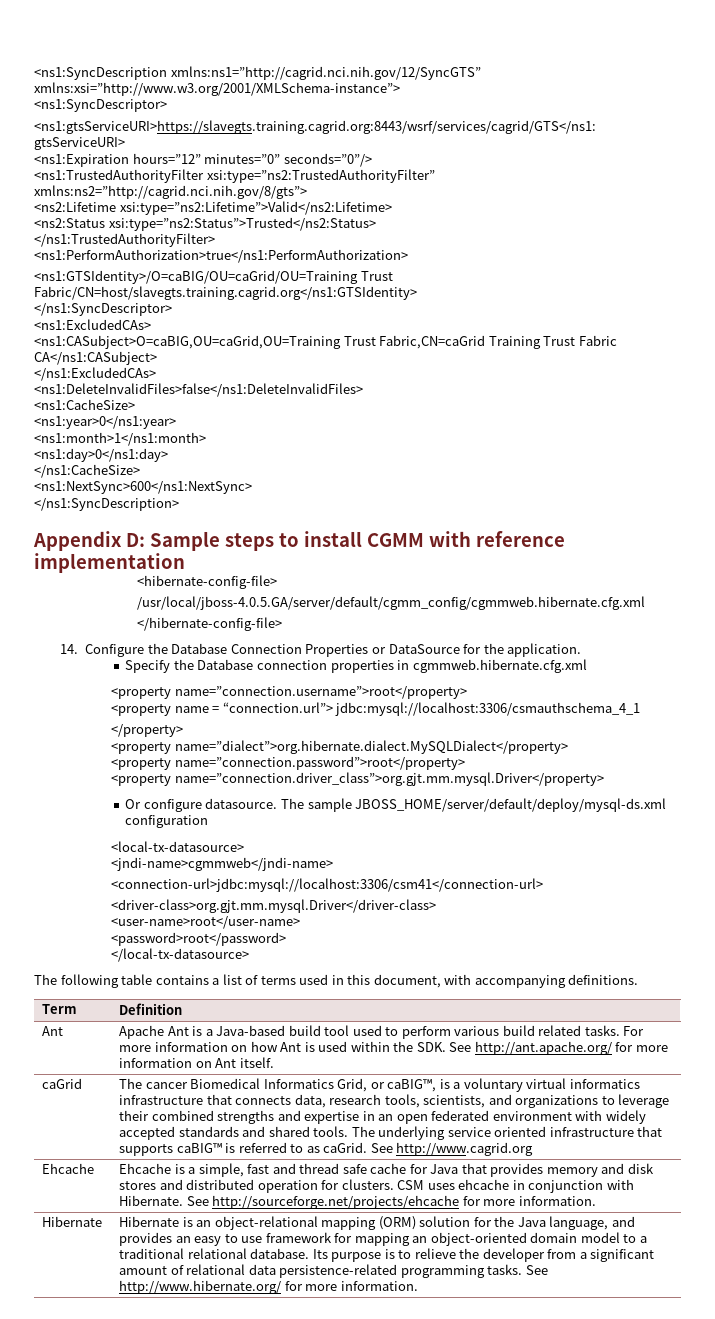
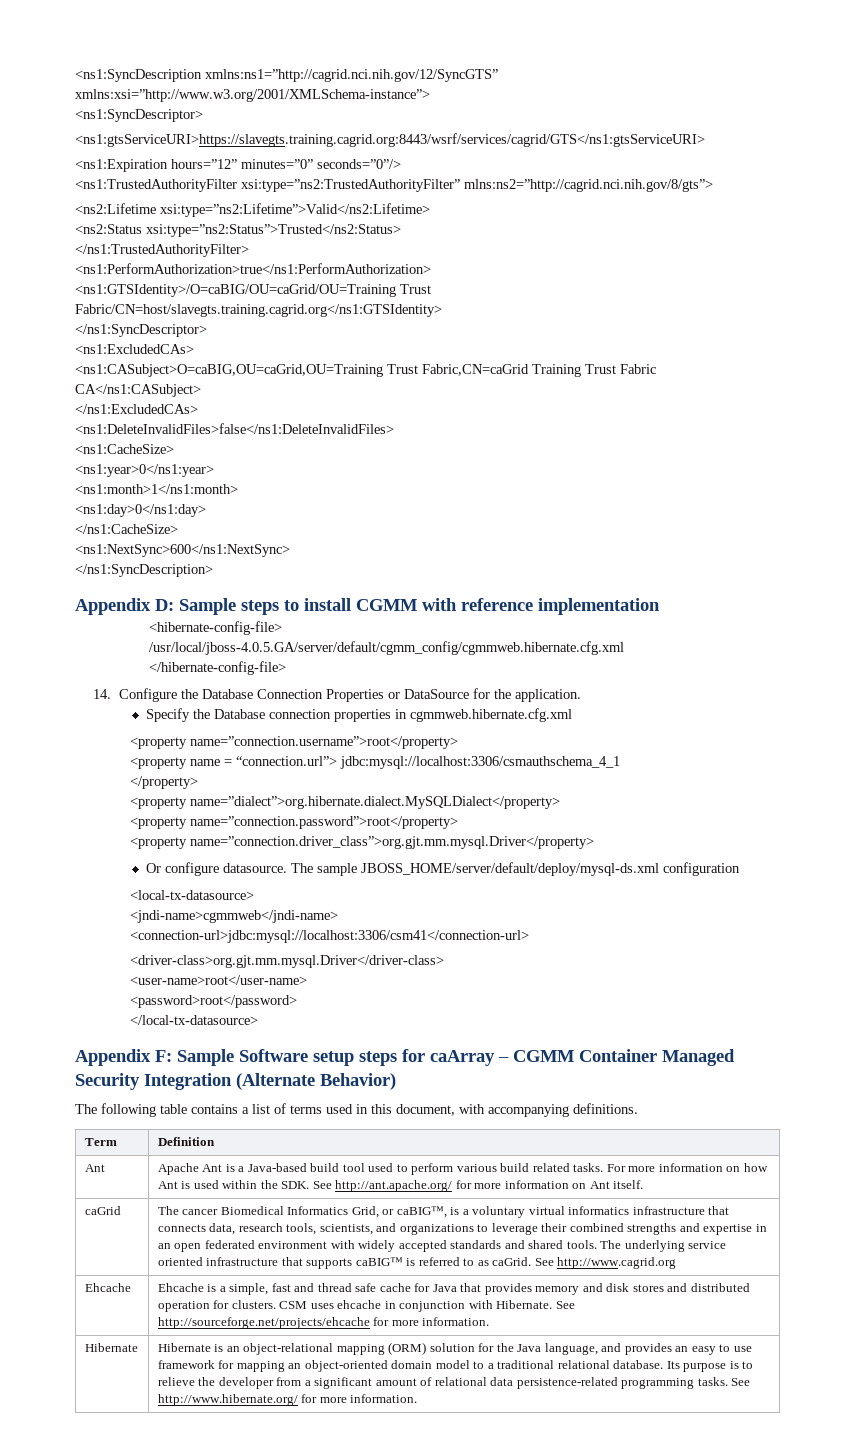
- <ns1:TrustedAuthorityFilter xsi:type=”ns2:TrustedAuthorityFilter” xmlns:ns2=”http://cagrid.nci.nih.gov/8/gts”>
+ <ns1:TrustedAuthorityFilter xsi:type=”ns2:TrustedAuthorityFilter” mlns:ns2=”http://cagrid.nci.nih.gov/8/gts”>
+ Appendix F: Sample Software setup steps for caArray – CGMM Container Managed Security Integration (Alternate Behavior)

